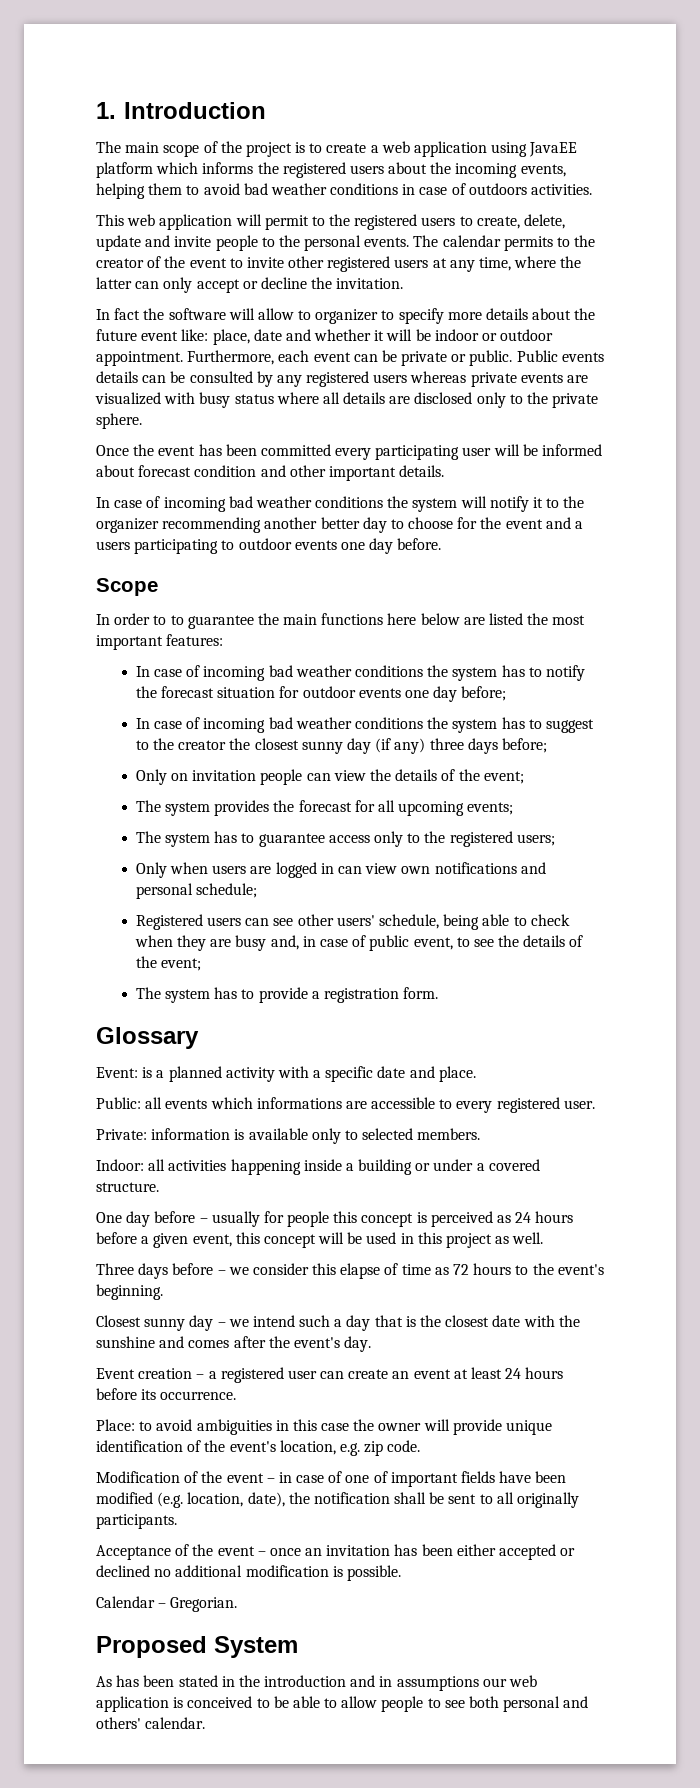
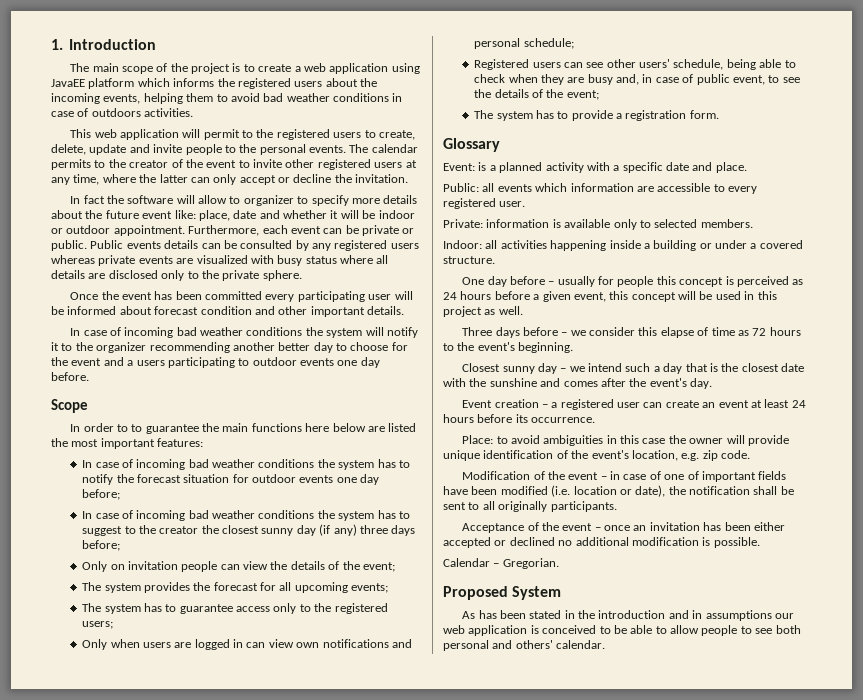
- Public: all events which informations are accessible to every registered user.
+ Public: all events which information are accessible to every registered user.
- Modification of the event – in case of one of important fields have been modified (e.g. location, date), the notification shall be sent to all originally participants.
+ Modification of the event – in case of one of important fields have been modified (i.e. location or date), the notification shall be sent to all originally participants.

